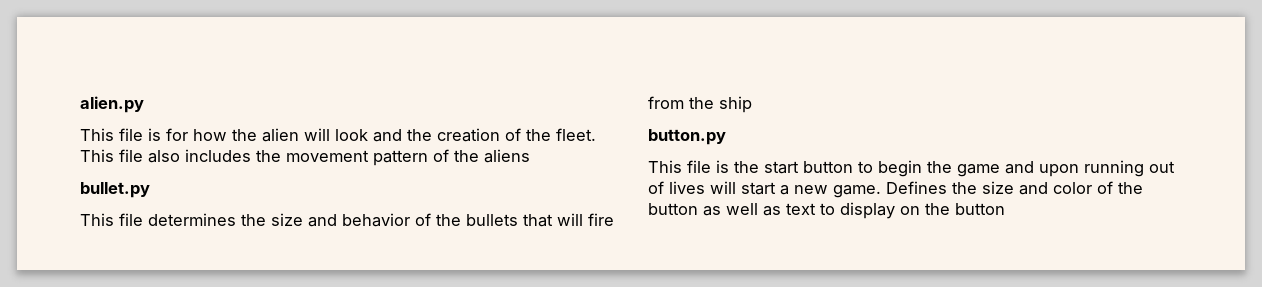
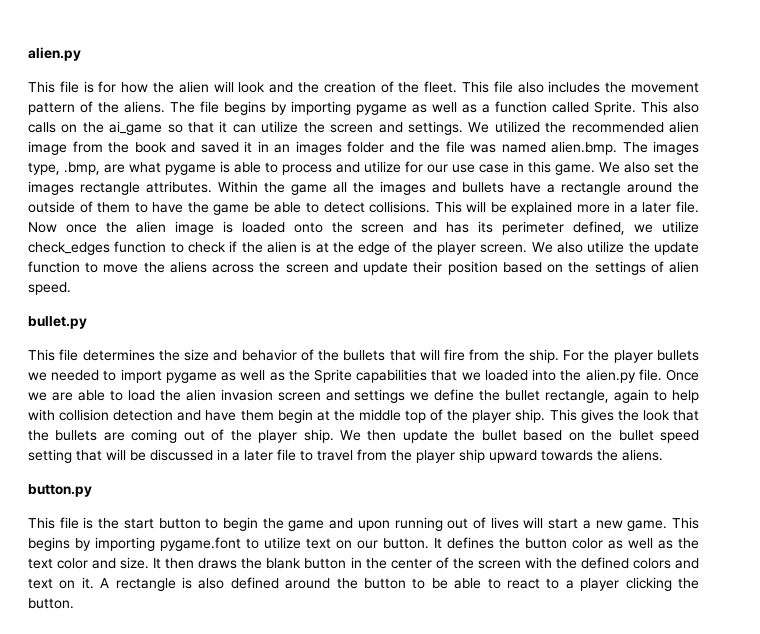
- This file also includes the movement pattern of the aliens
+ This file also includes the movement pattern of the aliens. The file begins by importing pygame as well as a function called Sprite. This also calls on the ai_game so that it can utilize the screen and settings. We utilized the recommended alien image from the book and saved it in an images folder and the file was named alien.bmp. The images type, .bmp, are what pygame is able to process and utilize for our use case in this game. We also set the images rectangle attributes. Within the game all the images and bullets have a rectangle around the outside of them to have the game be able to detect collisions. This will be explained more in a later file. Now once the alien image is loaded onto the screen and has its perimeter defined, we utilize check_edges function to check if the alien is at the edge of the player screen. We also utilize the update function to move the aliens across the screen and update their position based on the settings of alien speed.
- This file determines the size and behavior of the bullets that will fire from the ship
+ This file determines the size and behavior of the bullets that will fire from the ship. For the player bullets we needed to import pygame as well as the Sprite capabilities that we loaded into the alien.py file. Once we are able to load the alien invasion screen and settings we define the bullet rectangle, again to help with collision detection and have them begin at the middle top of the player ship. This gives the look that the bullets are coming out of the player ship. We then update the bullet based on the bullet speed setting that will be discussed in a later file to travel from the player ship upward towards the aliens.
- Defines the size and color of the button as well as text to display on the button
+ This begins by importing pygame.font to utilize text on our button. It defines the button color as well as the text color and size. It then draws the blank button in the center of the screen with the defined colors and text on it. A rectangle is also defined around the button to be able to react to a player clicking the button.

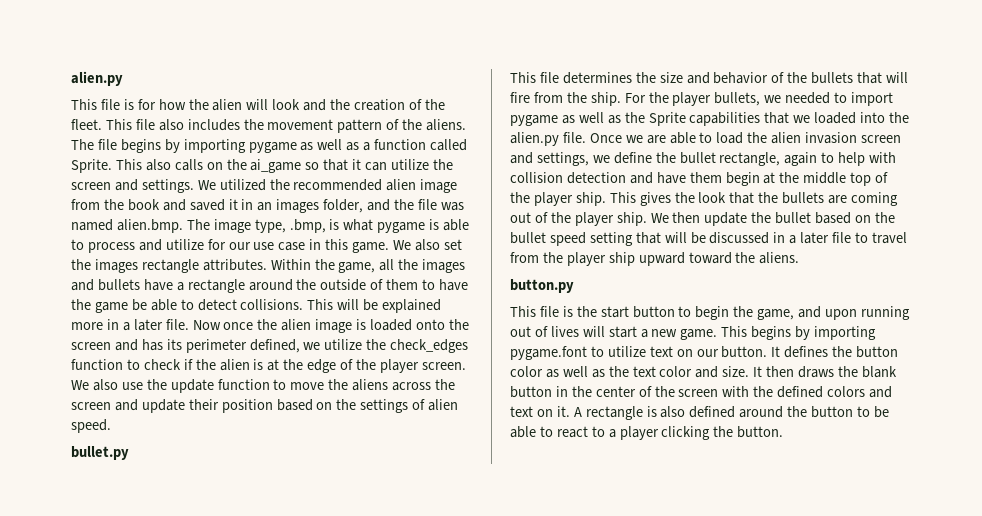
- We utilized the recommended alien image from the book and saved it in an images folder and the file was named alien.bmp. The images type, .bmp, are what pygame is able to process and utilize for our use case in this game.
+ We utilized the recommended alien image from the book and saved it in an images folder, and the file was named alien.bmp. The image type, .bmp, is what pygame is able to process and utilize for our use case in this game.
- Within the game all the images and bullets have a rectangle around the outside of them to have the game be able to detect collisions.
+ Within the game, all the images and bullets have a rectangle around the outside of them to have the game be able to detect collisions.
- Now once the alien image is loaded onto the screen and has its perimeter defined, we utilize check_edges function to check if the alien is at the edge of the player screen.
+ Now once the alien image is loaded onto the screen and has its perimeter defined, we utilize the check_edges function to check if the alien is at the edge of the player screen.
- We also utilize the update function to move the aliens across the screen and update their position based on the settings of alien speed.
+ We also use the update function to move the aliens across the screen and update their position based on the settings of alien speed.
- For the player bullets we needed to import pygame as well as the Sprite capabilities that we loaded into the alien.py file.
+ For the player bullets, we needed to import pygame as well as the Sprite capabilities that we loaded into the alien.py file.
- Once we are able to load the alien invasion screen and settings we define the bullet rectangle, again to help with collision detection and have them begin at the middle top of the player ship.
+ Once we are able to load the alien invasion screen and settings, we define the bullet rectangle, again to help with collision detection and have them begin at the middle top of the player ship.
- We then update the bullet based on the bullet speed setting that will be discussed in a later file to travel from the player ship upward towards the aliens.
+ We then update the bullet based on the bullet speed setting that will be discussed in a later file to travel from the player ship upward toward the aliens.
- This file is the start button to begin the game and upon running out of lives will start a new game.
+ This file is the start button to begin the game, and upon running out of lives will start a new game.

